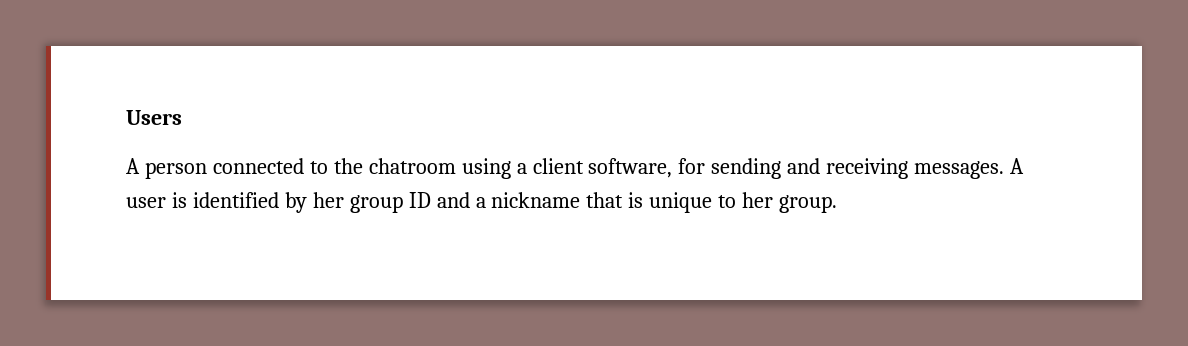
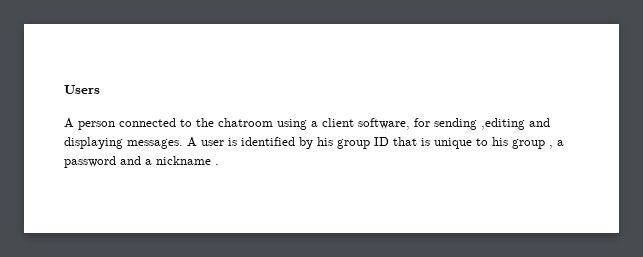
- A person connected to the chatroom using a client software, for sending and receiving messages.
+ A person connected to the chatroom using a client software, for sending ,editing and displaying messages.
- A user is identified by her group ID and a nickname that is unique to her group.
+ A user is identified by his group ID that is unique to his group , a password and a nickname .

